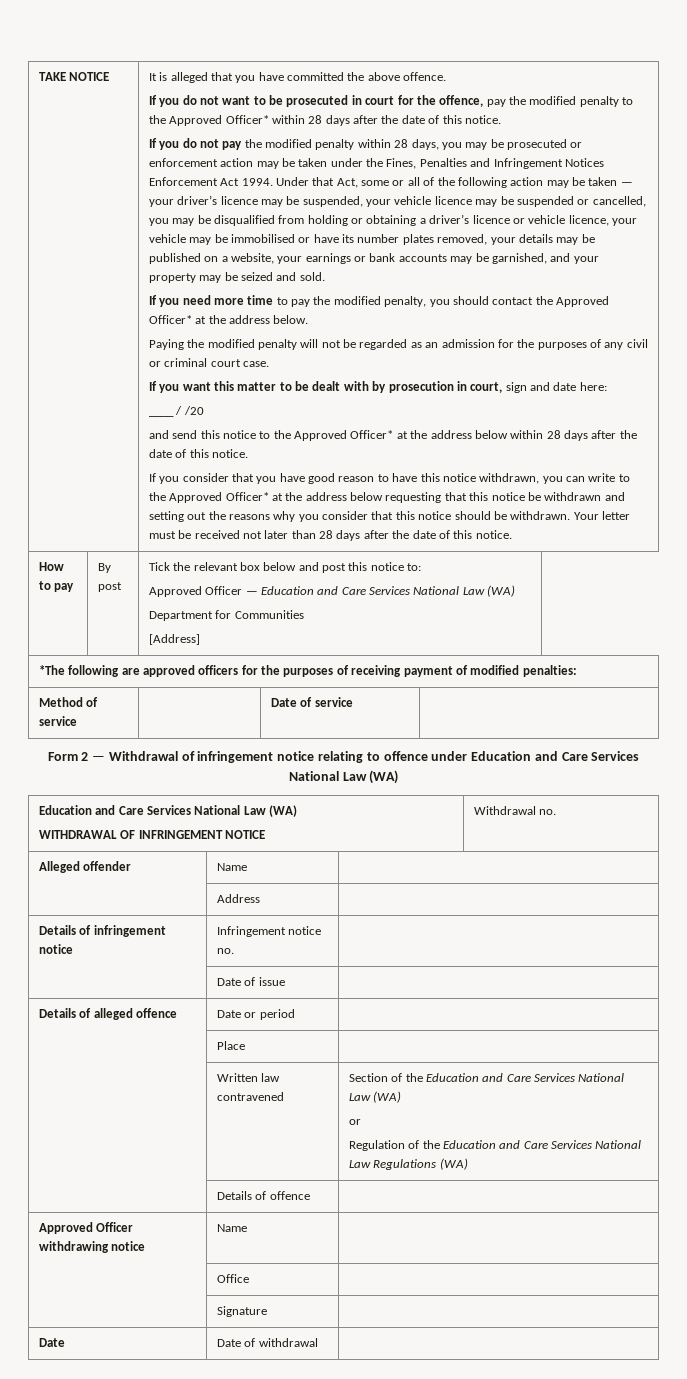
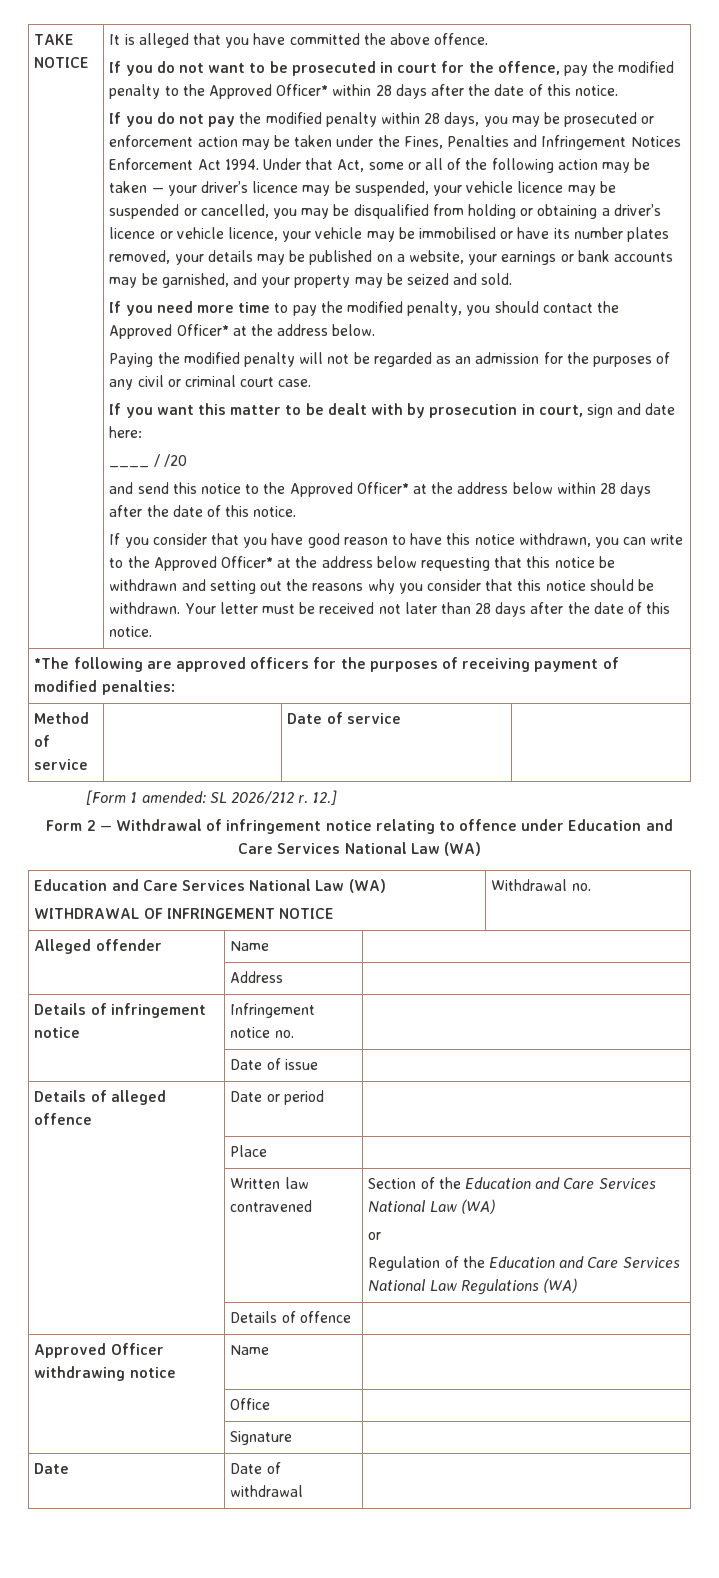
- How to pay | By post | Tick the relevant box below and post this notice to:
- Approved Officer — Education and Care Services National Law (WA)
- Department for Communities
- [Address]
+ [Form 1 amended: SL 2026/212 r. 12.]

